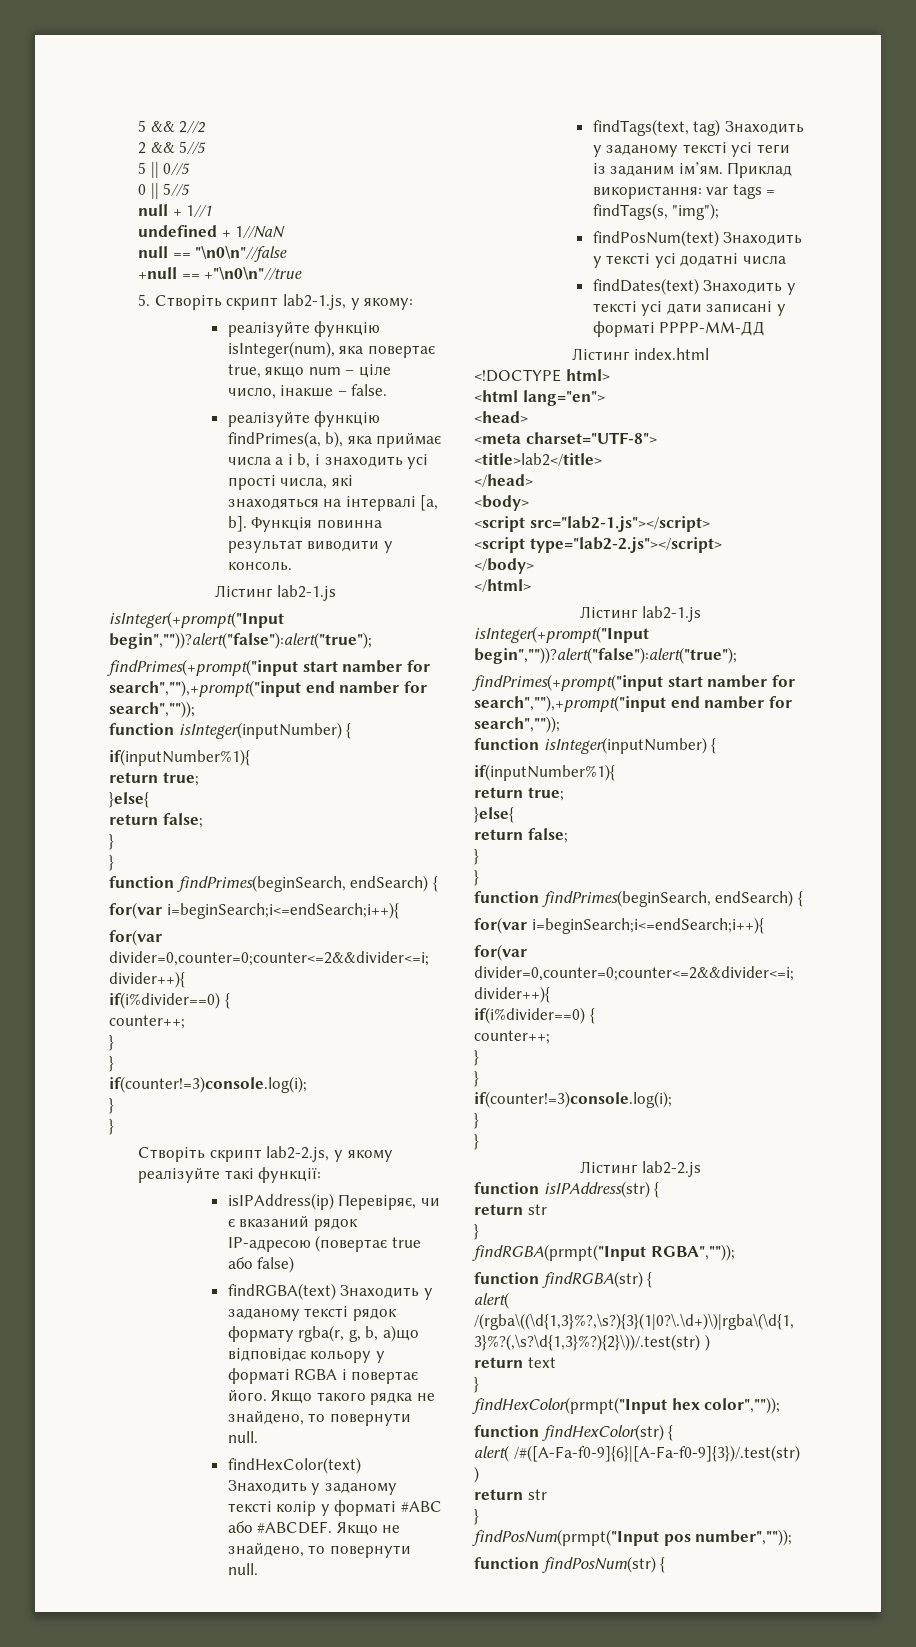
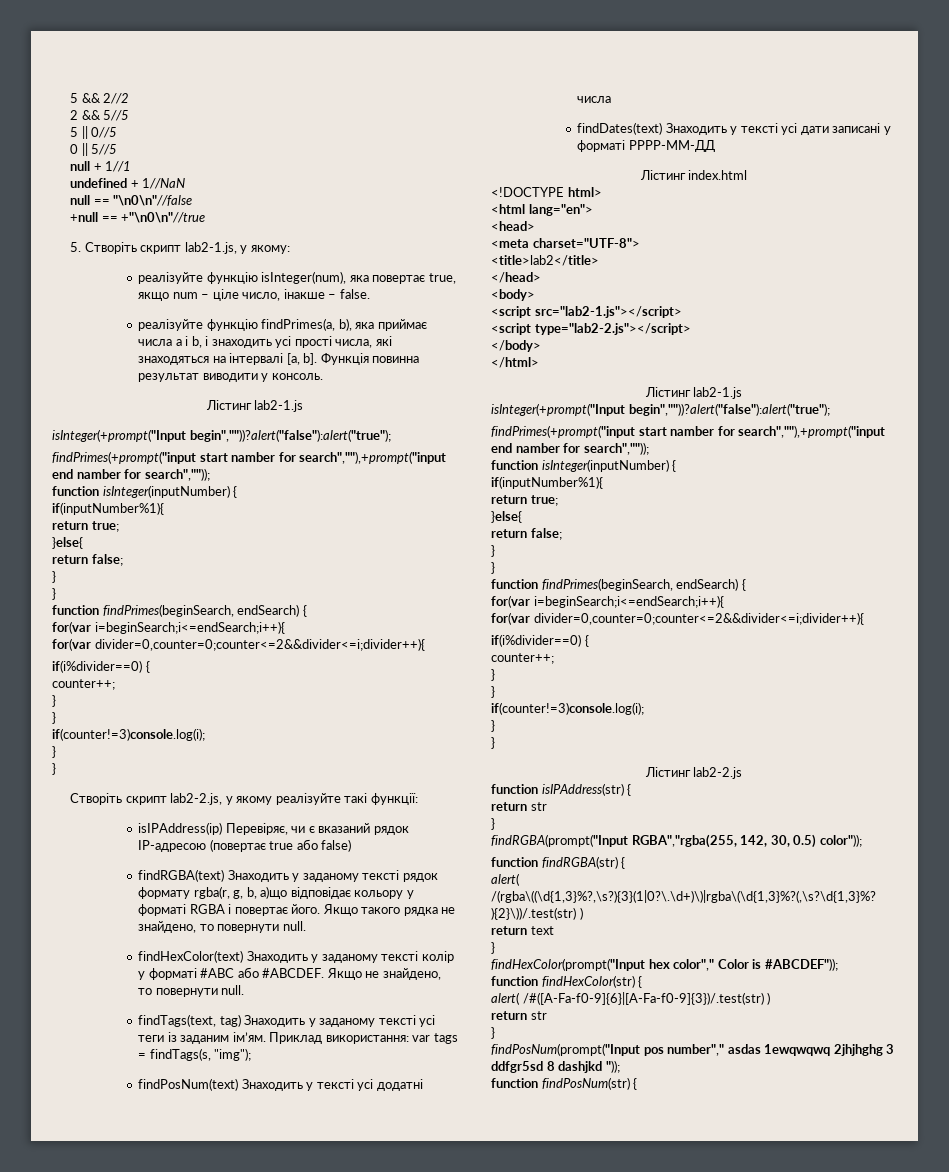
- findRGBA(prmpt("Input RGBA",""));
+ findRGBA(prompt("Input RGBA","rgba(255, 142, 30, 0.5) color"));
- findHexColor(prmpt("Input hex color",""));
+ findHexColor(prompt("Input hex color"," Color is #ABCDEF"));
- findPosNum(prmpt("Input pos number",""));
+ findPosNum(prompt("Input pos number"," asdas 1ewqwqwq 2jhjhghg 3 ddfgr5sd 8 dashjkd "));

